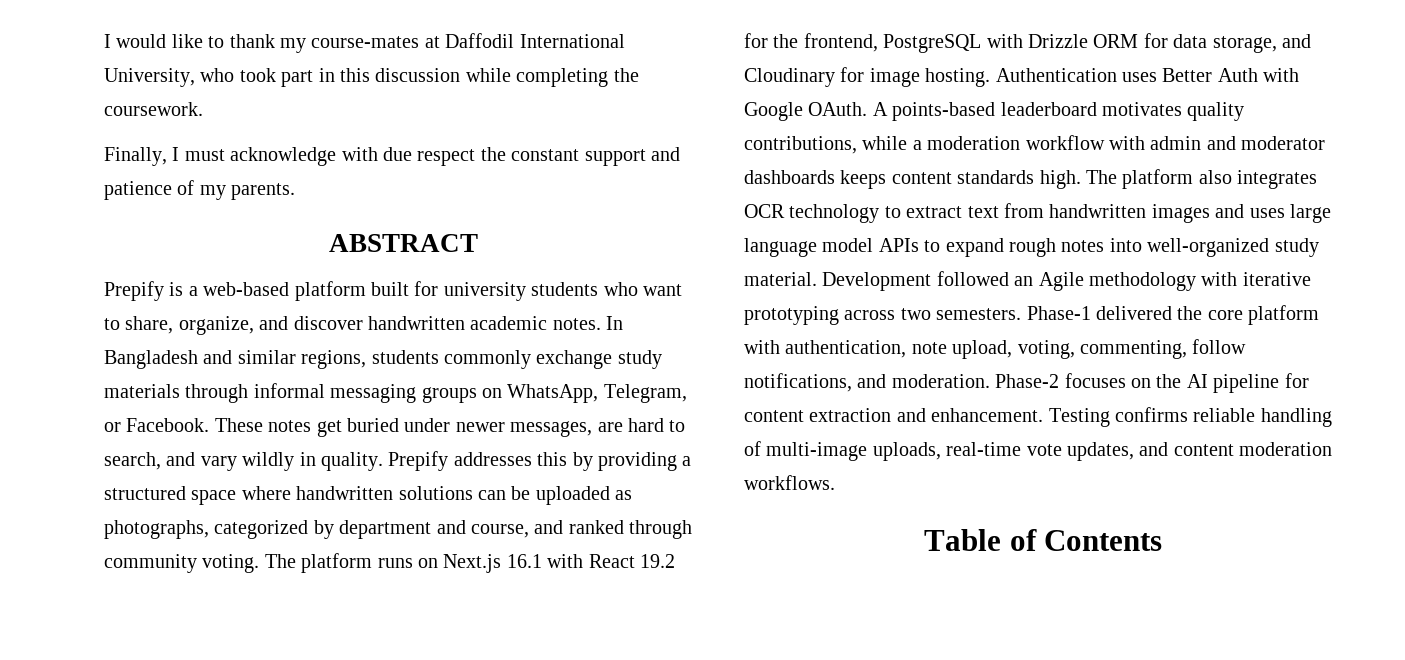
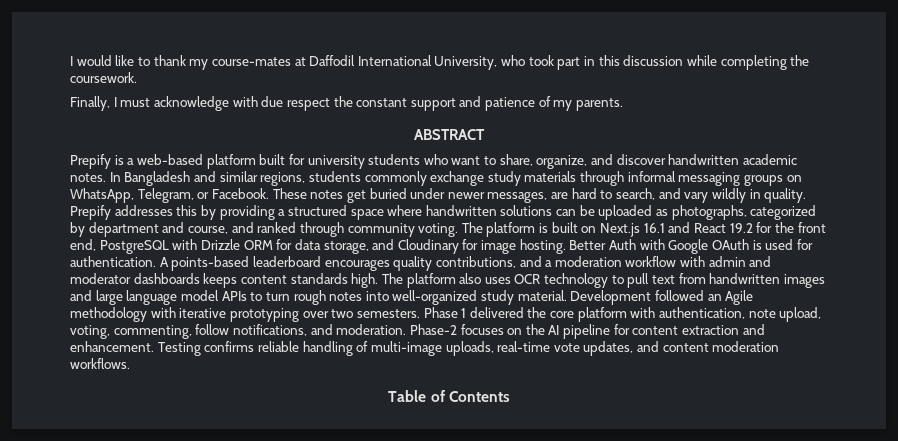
- The platform runs on Next.js 16.1 with React 19.2 for the frontend, PostgreSQL with Drizzle ORM for data storage, and Cloudinary for image hosting.
+ The platform is built on Next.js 16.1 and React 19.2 for the front end, PostgreSQL with Drizzle ORM for data storage, and Cloudinary for image hosting.
- Authentication uses Better Auth with Google OAuth.
+ Better Auth with Google OAuth is used for authentication.
- A points-based leaderboard motivates quality contributions, while a moderation workflow with admin and moderator dashboards keeps content standards high.
+ A points-based leaderboard encourages quality contributions, and a moderation workflow with admin and moderator dashboards keeps content standards high.
- The platform also integrates OCR technology to extract text from handwritten images and uses large language model APIs to expand rough notes into well-organized study material.
+ The platform also uses OCR technology to pull text from handwritten images and large language model APIs to turn rough notes into well-organized study material.
- Development followed an Agile methodology with iterative prototyping across two semesters.
+ Development followed an Agile methodology with iterative prototyping over two semesters.
- Phase-1 delivered the core platform with authentication, note upload, voting, commenting, follow notifications, and moderation.
+ Phase 1 delivered the core platform with authentication, note upload, voting, commenting, follow notifications, and moderation.

